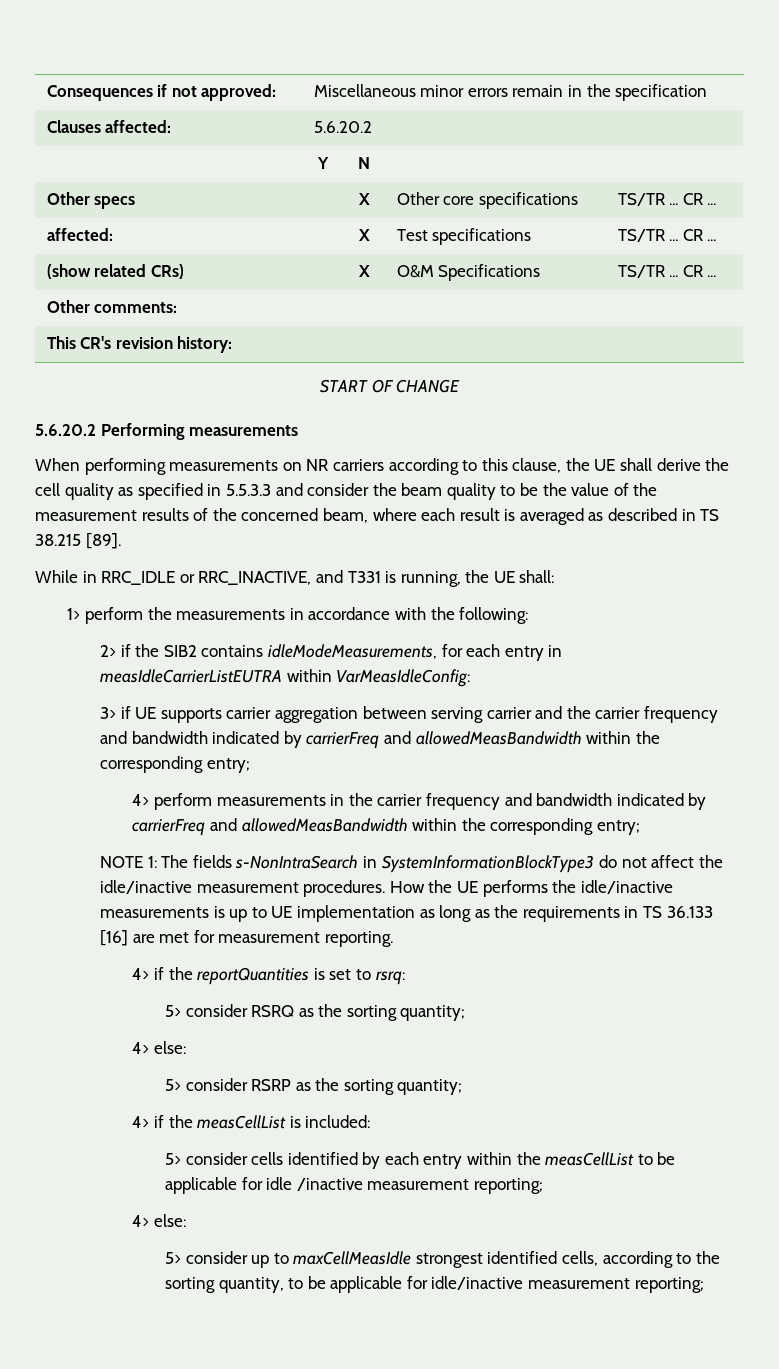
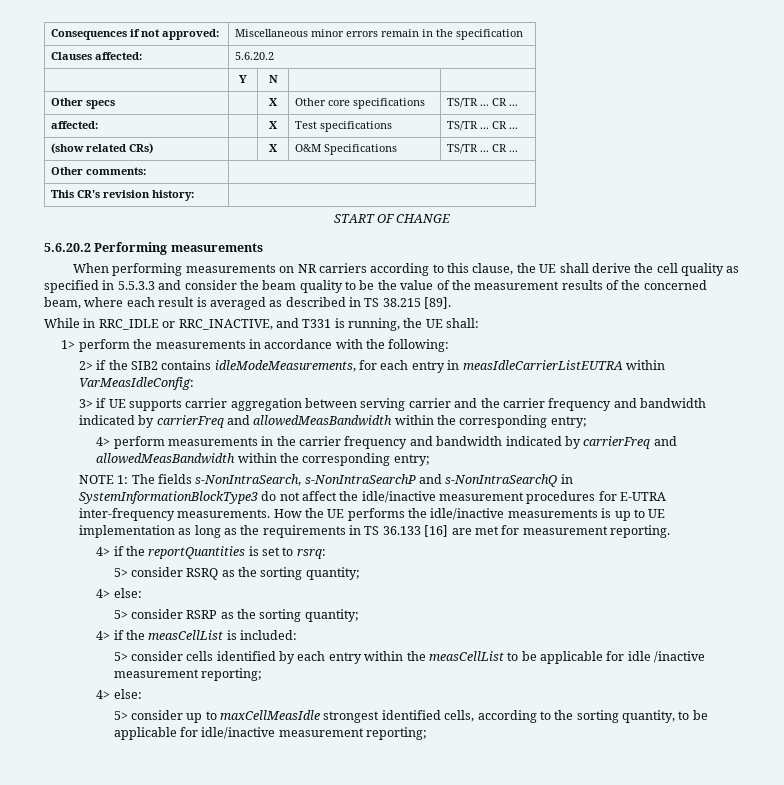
- NOTE 1: The fields s-NonIntraSearch in SystemInformationBlockType3 do not affect the idle/inactive measurement procedures.
+ NOTE 1: The fields s-NonIntraSearch, s-NonIntraSearchP and s-NonIntraSearchQ in SystemInformationBlockType3 do not affect the idle/inactive measurement procedures for E-UTRA inter-frequency measurements.

